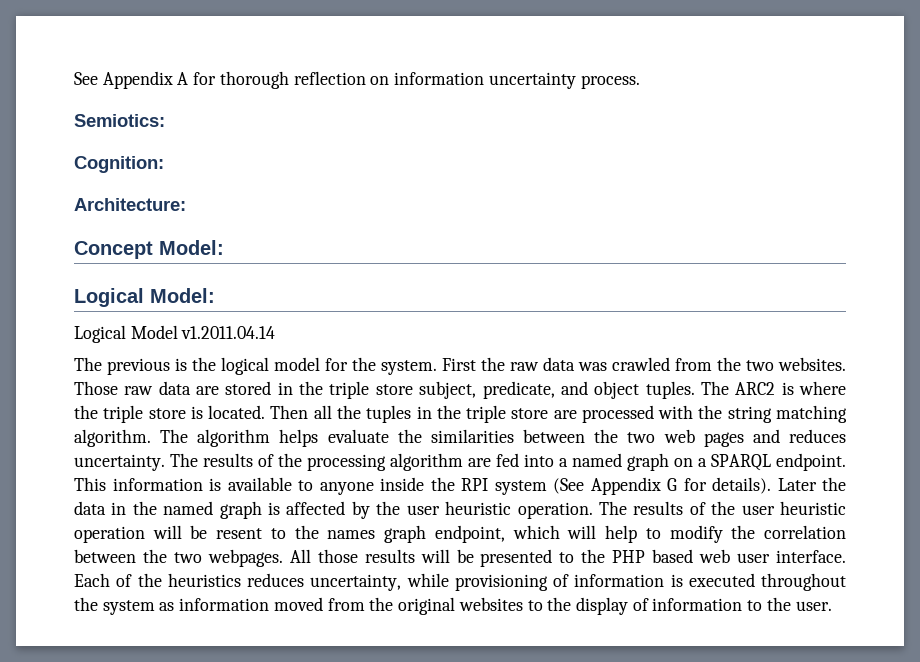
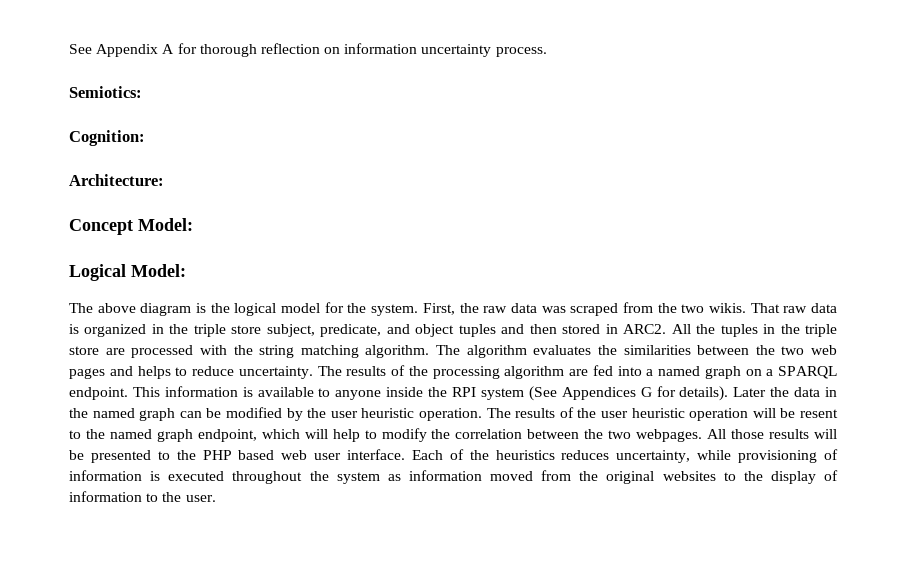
- Logical Model v1.2011.04.14
- The previous is the logical model for the system.
+ The above diagram is the logical model for the system.
- First the raw data was crawled from the two websites. Those raw data are stored in the triple store subject, predicate, and object tuples. The ARC2 is where the triple store is located. Then all the tuples in the triple store are processed with the string matching algorithm.
+ First, the raw data was scraped from the two wikis. That raw data is organized in the triple store subject, predicate, and object tuples and then stored in ARC2. All the tuples in the triple store are processed with the string matching algorithm.
- The algorithm helps evaluate the similarities between the two web pages and reduces uncertainty.
+ The algorithm evaluates the similarities between the two web pages and helps to reduce uncertainty.
- This information is available to anyone inside the RPI system (See Appendix G for details).
+ This information is available to anyone inside the RPI system (See Appendices G for details).
- Later the data in the named graph is affected by the user heuristic operation.
+ Later the data in the named graph can be modified by the user heuristic operation.
- The results of the user heuristic operation will be resent to the names graph endpoint, which will help to modify the correlation between the two webpages.
+ The results of the user heuristic operation will be resent to the named graph endpoint, which will help to modify the correlation between the two webpages.

